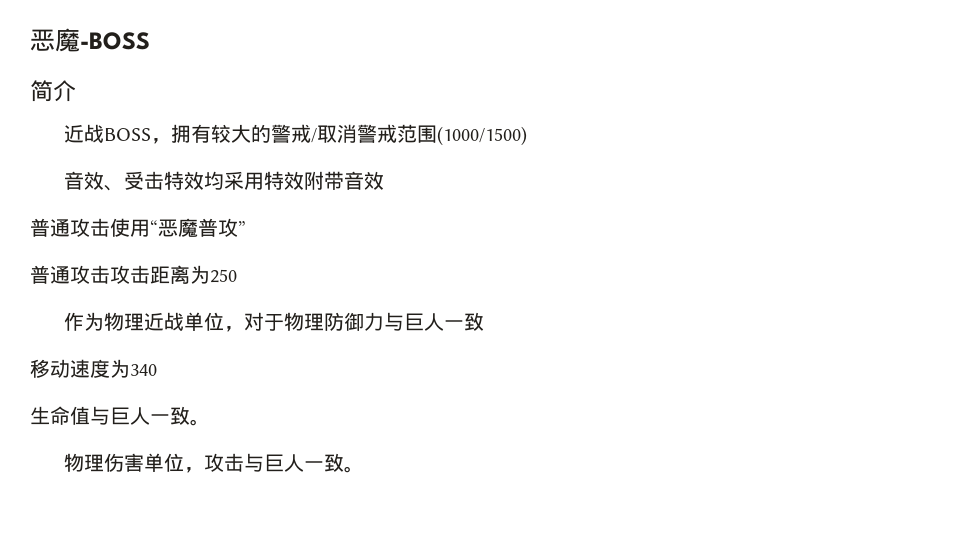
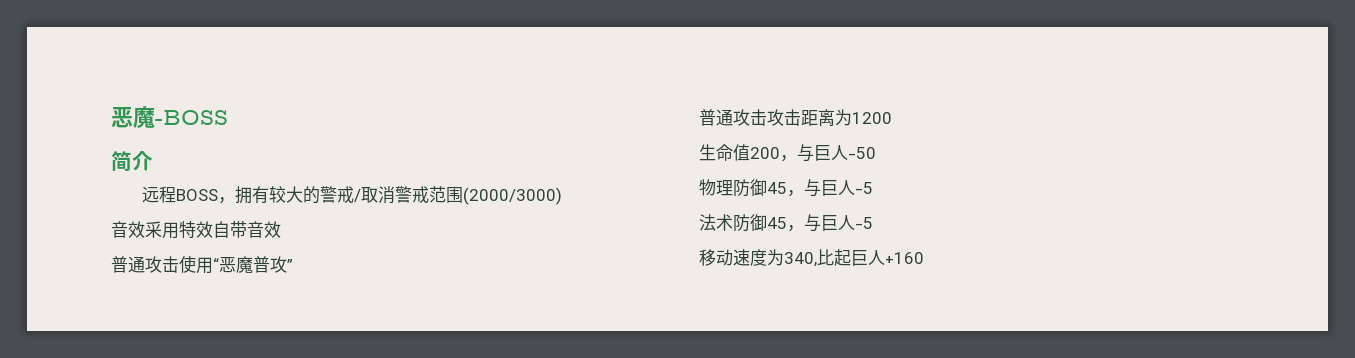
- 近战BOSS，拥有较大的警戒/取消警戒范围(1000/1500)
- 音效、受击特效均采用特效附带音效
+ 远程BOSS，拥有较大的警戒/取消警戒范围(2000/3000)
+ 音效采用特效自带音效
- 普通攻击攻击距离为250
- 作为物理近战单位，对于物理防御力与巨人一致
- 移动速度为340
- 生命值与巨人一致。
- 物理伤害单位，攻击与巨人一致。
+ 普通攻击攻击距离为1200
+ 生命值200，与巨人-50
+ 物理防御45，与巨人-5
+ 法术防御45，与巨人-5
+ 移动速度为340,比起巨人+160

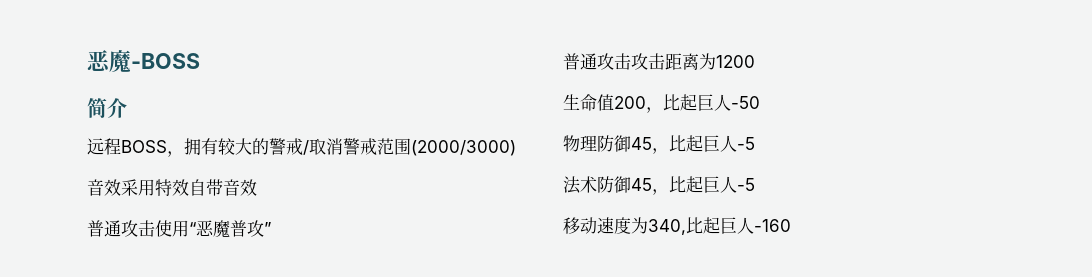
- 生命值200，与巨人-50
+ 生命值200，比起巨人-50
- 物理防御45，与巨人-5
+ 物理防御45，比起巨人-5
- 法术防御45，与巨人-5
+ 法术防御45，比起巨人-5
- 移动速度为340,比起巨人+160
+ 移动速度为340,比起巨人-160

